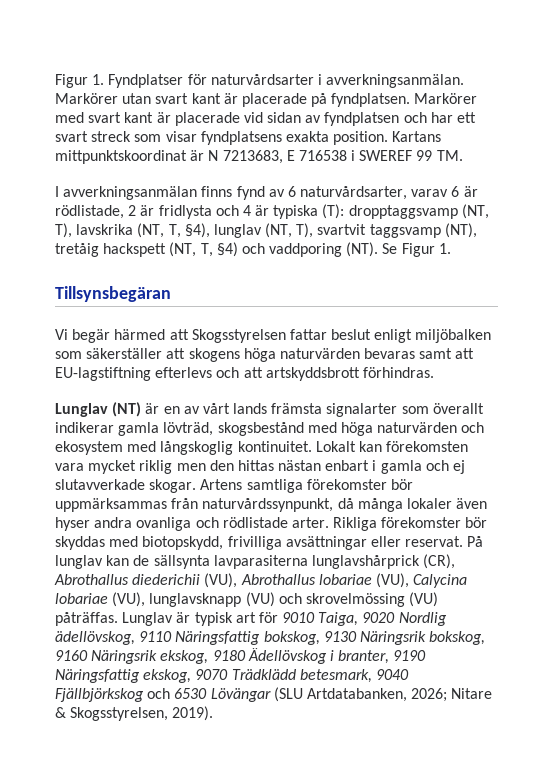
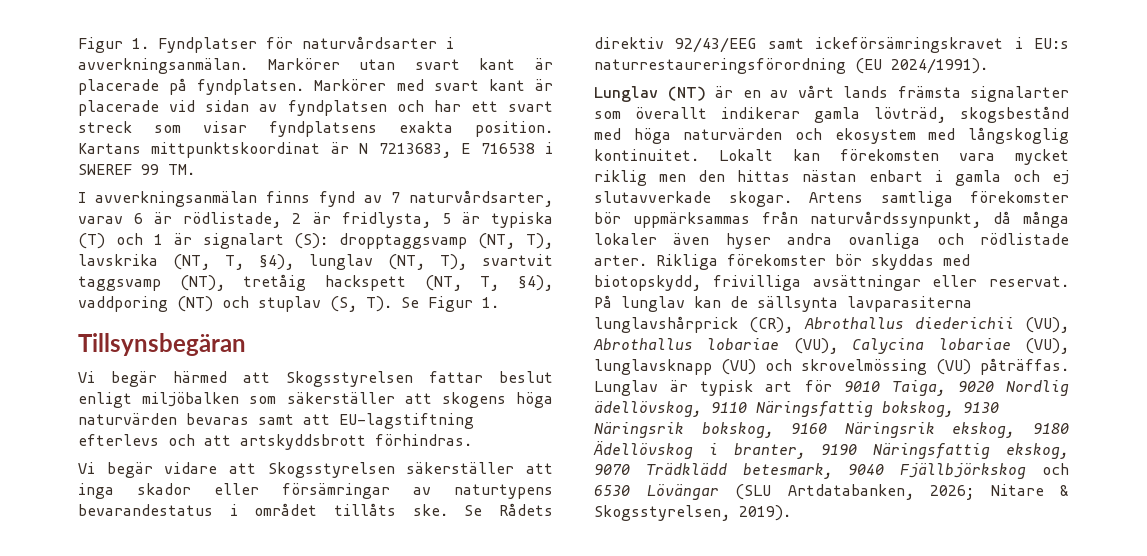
- I avverkningsanmälan finns fynd av 6 naturvårdsarter, varav 6 är rödlistade, 2 är fridlysta och 4 är typiska (T): dropptaggsvamp (NT, T), lavskrika (NT, T, §4), lunglav (NT, T), svartvit taggsvamp (NT), tretåig hackspett (NT, T, §4) och vaddporing (NT). Se Figur 1.
+ I avverkningsanmälan finns fynd av 7 naturvårdsarter, varav 6 är rödlistade, 2 är fridlysta, 5 är typiska (T) och 1 är signalart (S): dropptaggsvamp (NT, T), lavskrika (NT, T, §4), lunglav (NT, T), svartvit taggsvamp (NT), tretåig hackspett (NT, T, §4), vaddporing (NT) och stuplav (S, T). Se Figur 1.
+ Vi begär vidare att Skogsstyrelsen säkerställer att inga skador eller försämringar av naturtypens bevarandestatus i området tillåts ske. Se Rådets direktiv 92/43/EEG samt ickeförsämringskravet i EU:s naturrestaureringsförordning (EU 2024/1991).

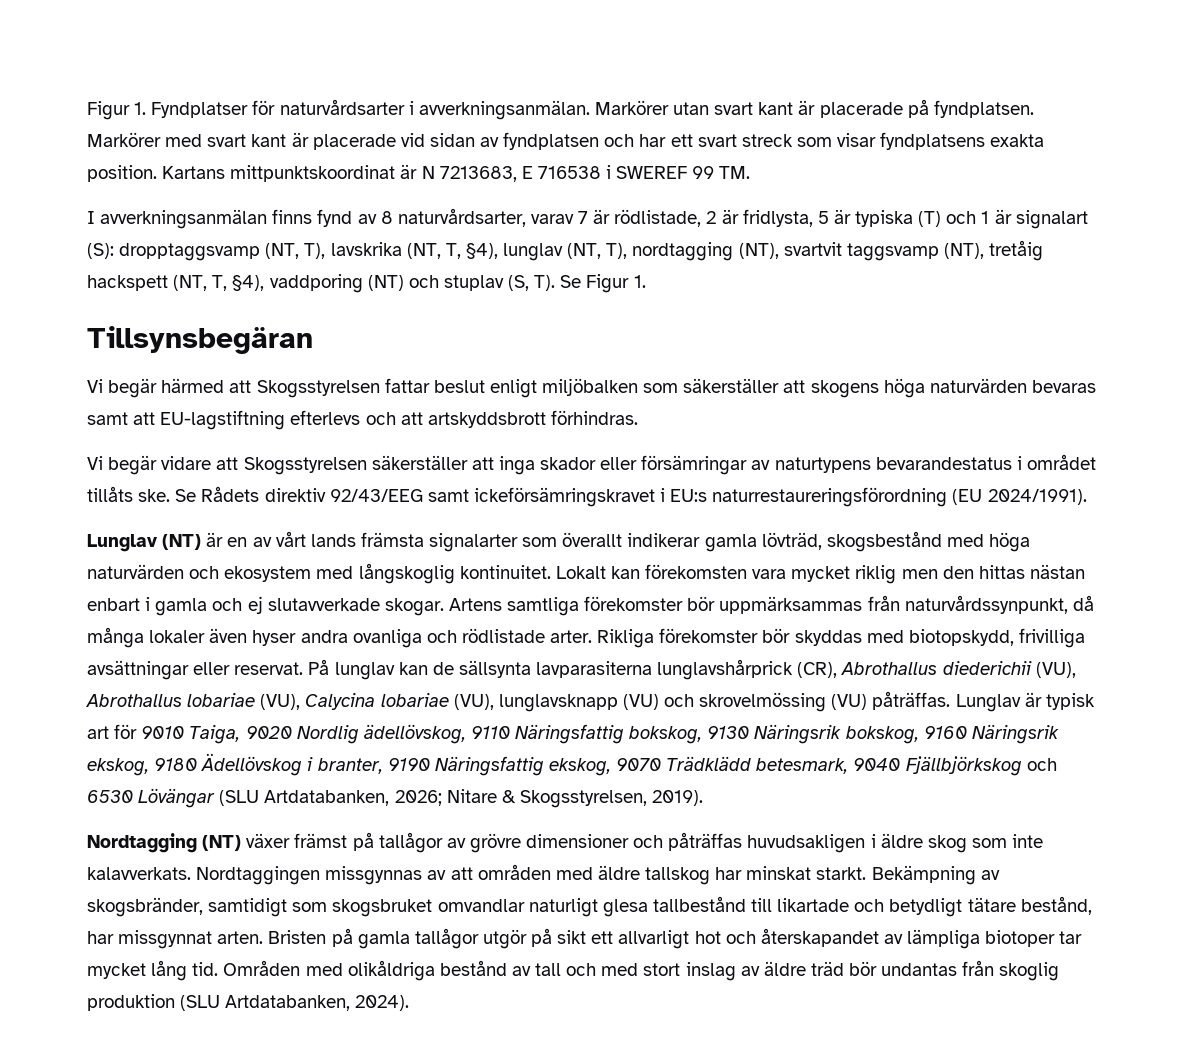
- I avverkningsanmälan finns fynd av 7 naturvårdsarter, varav 6 är rödlistade, 2 är fridlysta, 5 är typiska (T) och 1 är signalart (S): dropptaggsvamp (NT, T), lavskrika (NT, T, §4), lunglav (NT, T), svartvit taggsvamp (NT), tretåig hackspett (NT, T, §4), vaddporing (NT) och stuplav (S, T). Se Figur 1.
+ I avverkningsanmälan finns fynd av 8 naturvårdsarter, varav 7 är rödlistade, 2 är fridlysta, 5 är typiska (T) och 1 är signalart (S): dropptaggsvamp (NT, T), lavskrika (NT, T, §4), lunglav (NT, T), nordtagging (NT), svartvit taggsvamp (NT), tretåig hackspett (NT, T, §4), vaddporing (NT) och stuplav (S, T). Se Figur 1.
+ Nordtagging (NT) växer främst på tallågor av grövre dimensioner och påträffas huvudsakligen i äldre skog som inte kalavverkats. Nordtaggingen missgynnas av att områden med äldre tallskog har minskat starkt. Bekämpning av skogsbränder, samtidigt som skogsbruket omvandlar naturligt glesa tallbestånd till likartade och betydligt tätare bestånd, har missgynnat arten. Bristen på gamla tallågor utgör på sikt ett allvarligt hot och återskapandet av lämpliga biotoper tar mycket lång tid. Områden med olikåldriga bestånd av tall och med stort inslag av äldre träd bör undantas från skoglig produktion (SLU Artdatabanken, 2024).

